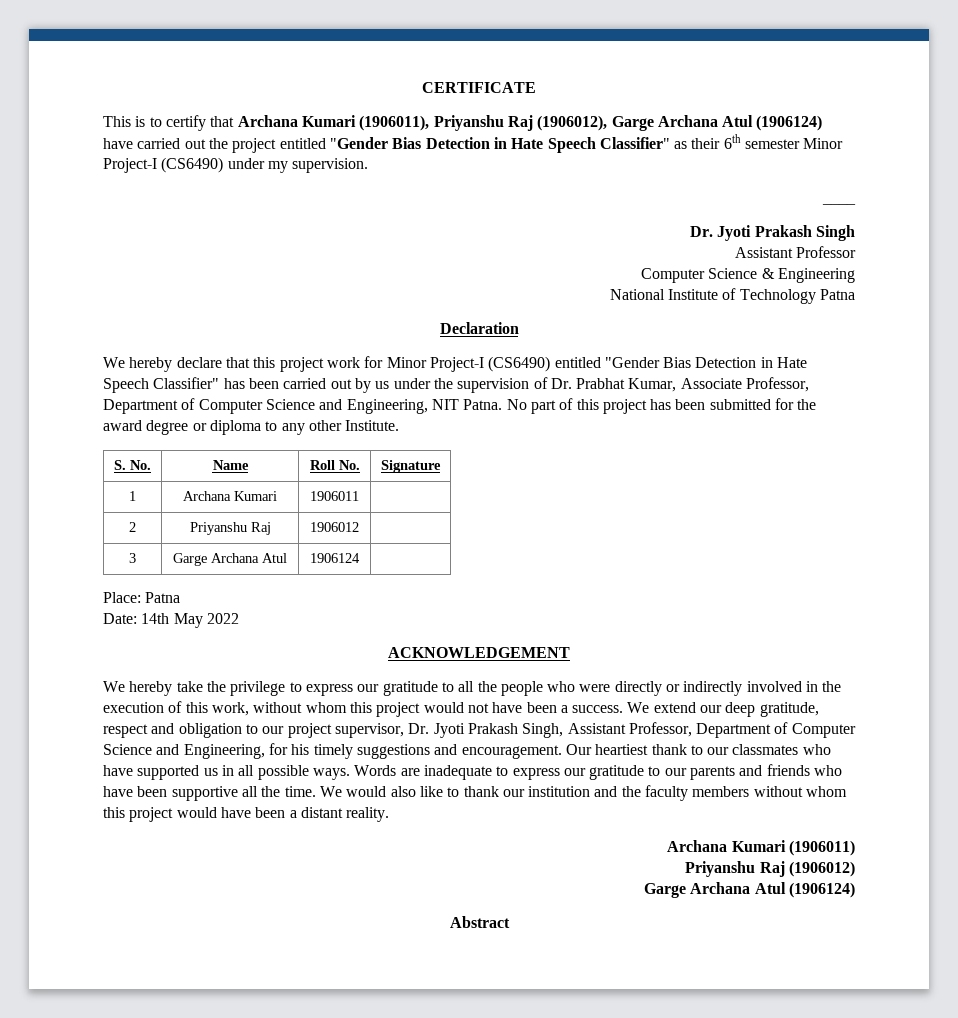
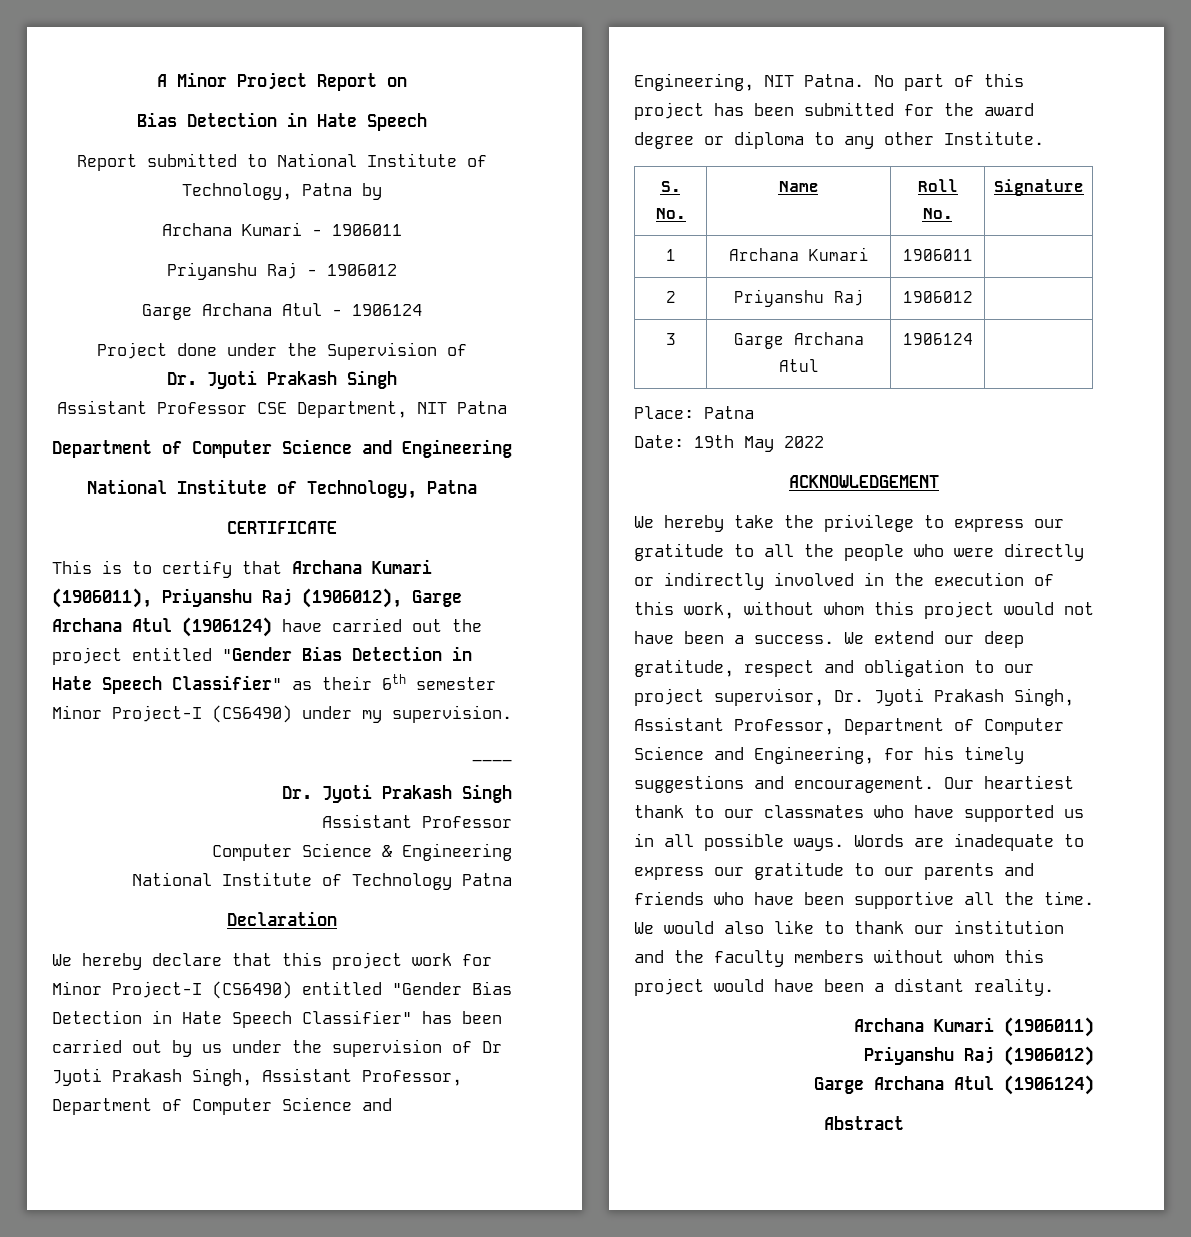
+ A Minor Project Report on
+ Bias Detection in Hate Speech
+ Report submitted to National Institute of Technology, Patna by
+ Archana Kumari - 1906011
+ Priyanshu Raj - 1906012
+ Garge Archana Atul - 1906124
+ Project done under the Supervision of
+ Dr. Jyoti Prakash Singh
+ Assistant Professor CSE Department, NIT Patna
+ Department of Computer Science and Engineering
+ National Institute of Technology, Patna
- We hereby declare that this project work for Minor Project-I (CS6490) entitled "Gender Bias Detection in Hate Speech Classifier" has been carried out by us under the supervision of Dr. Prabhat Kumar, Associate Professor, Department of Computer Science and Engineering, NIT Patna.
+ We hereby declare that this project work for Minor Project-I (CS6490) entitled "Gender Bias Detection in Hate Speech Classifier" has been carried out by us under the supervision of Dr Jyoti Prakash Singh, Assistant Professor, Department of Computer Science and Engineering, NIT Patna.
- Date: 14th May 2022
+ Date: 19th May 2022

